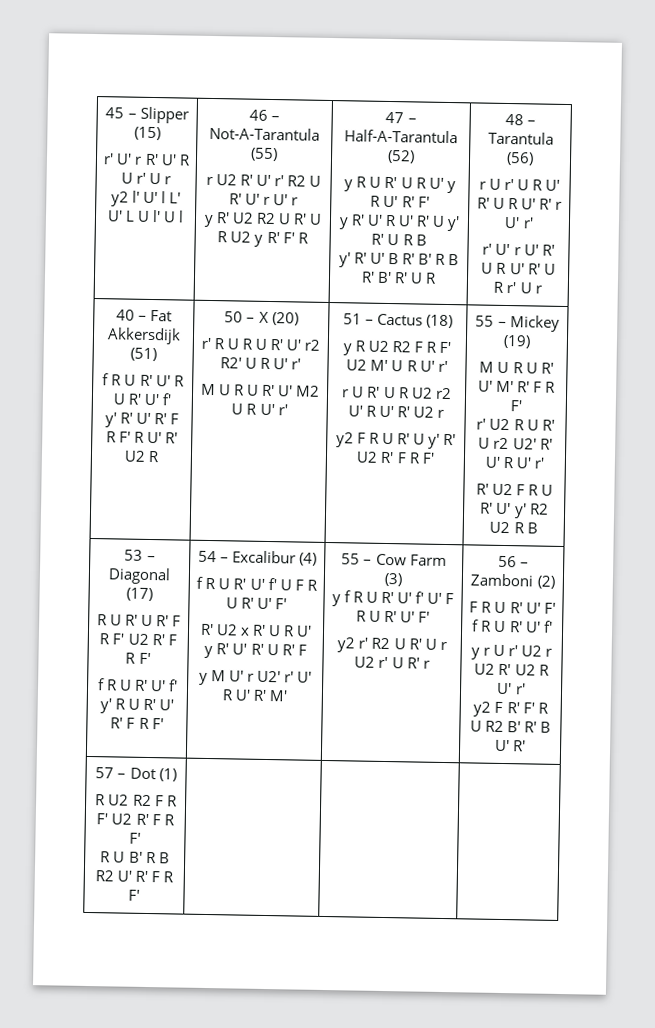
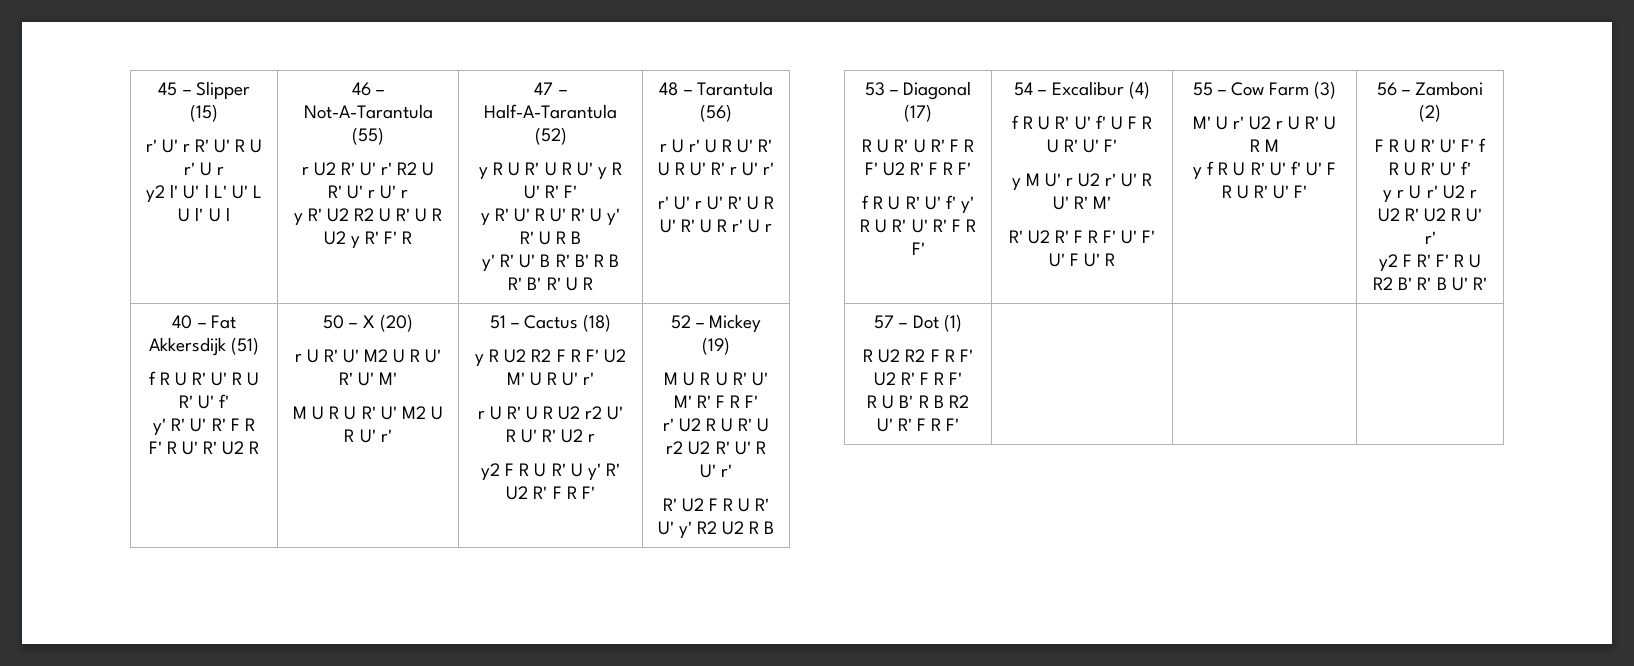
- r' R U R U R' U' r2 R2' U R U' r'
+ r U R' U' M2 U R U' R' U' M'
- 55 – Mickey (19)
+ 52 – Mickey (19)
- r' U2 R U R' U r2 U2' R' U' R U' r'
+ r' U2 R U R' U r2 U2 R' U' R U' r'
- R' U2 x R' U R U' y R' U' R' U R' F
- y M U' r U2' r' U' R U' R' M'
+ y M U' r U2 r' U' R U' R' M'
+ R' U2 R' F R F' U' F' U' F U' R
+ M' U r' U2 r U R' U R M
- y2 r' R2 U R' U r U2 r' U R' r

